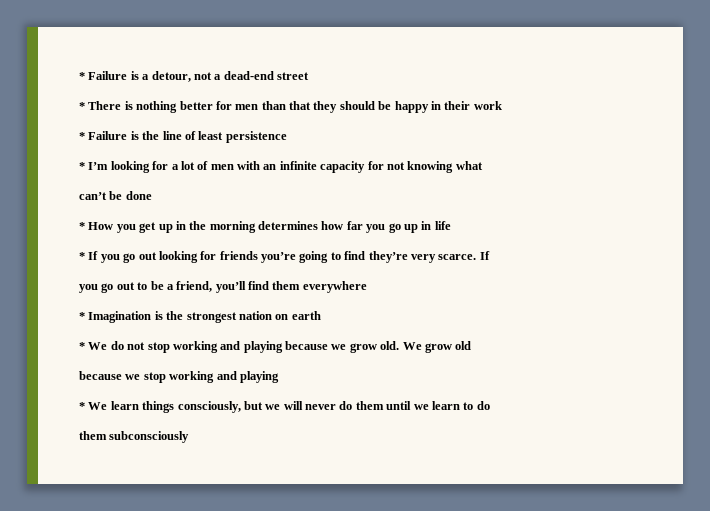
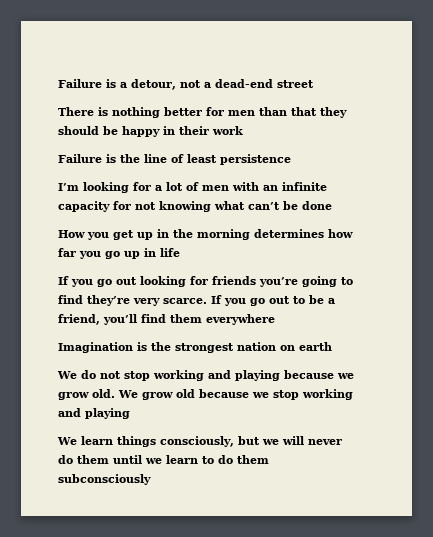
- * Failure is a detour, not a dead-end street
+ Failure is a detour, not a dead-end street
- * There is nothing better for men than that they should be happy in their work
+ There is nothing better for men than that they should be happy in their work
- * Failure is the line of least persistence
+ Failure is the line of least persistence
- * I’m looking for a lot of men with an infinite capacity for not knowing what
- can’t be done
+ I’m looking for a lot of men with an infinite capacity for not knowing what can’t be done
- * How you get up in the morning determines how far you go up in life
+ How you get up in the morning determines how far you go up in life
- * If you go out looking for friends you’re going to find they’re very scarce. If
- you go out to be a friend, you’ll find them everywhere
+ If you go out looking for friends you’re going to find they’re very scarce. If you go out to be a friend, you’ll find them everywhere
- * Imagination is the strongest nation on earth
+ Imagination is the strongest nation on earth
- * We do not stop working and playing because we grow old.
+ We do not stop working and playing because we grow old.
- We grow old
- because we stop working and playing
+ We grow old because we stop working and playing
- * We learn things consciously, but we will never do them until we learn to do
- them subconsciously
+ We learn things consciously, but we will never do them until we learn to do them subconsciously

